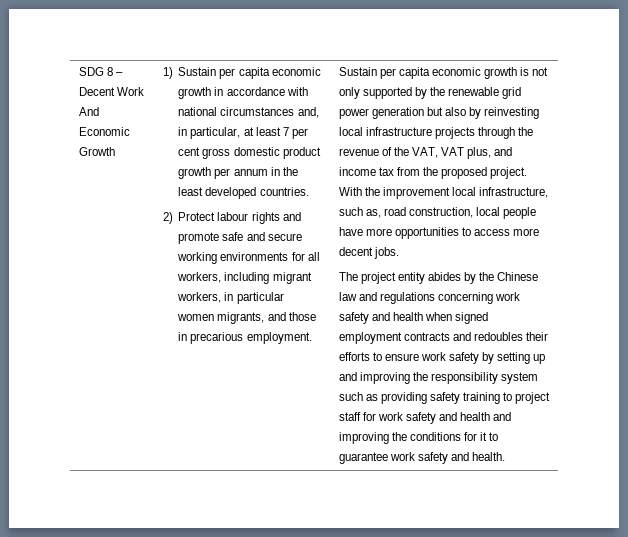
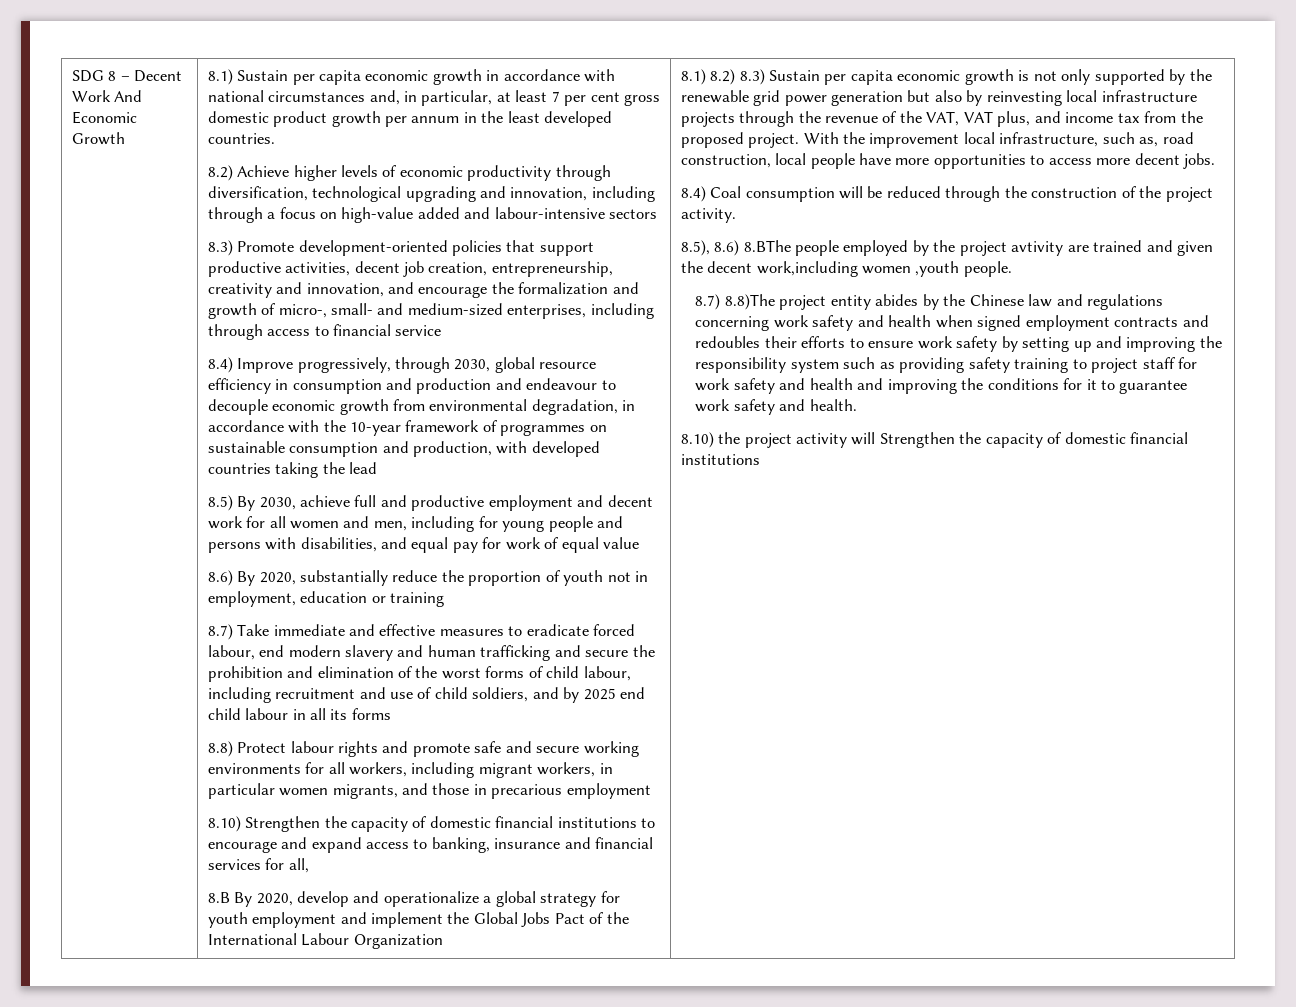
- 1) Sustain per capita economic growth in accordance with national circumstances and, in particular, at least 7 per cent gross domestic product growth per annum in the least developed countries.
+ 8.1) Sustain per capita economic growth in accordance with national circumstances and, in particular, at least 7 per cent gross domestic product growth per annum in the least developed countries.
- 2) Protect labour rights and promote safe and secure working environments for all workers, including migrant workers, in particular women migrants, and those in precarious employment. | Sustain per capita economic growth is not only supported by the renewable grid power generation but also by reinvesting local infrastructure projects through the revenue of the VAT, VAT plus, and income tax from the proposed project.
+ 8.2) Achieve higher levels of economic productivity through diversification, technological upgrading and innovation, including through a focus on high-value added and labour-intensive sectors
+ 8.3) Promote development-oriented policies that support productive activities, decent job creation, entrepreneurship, creativity and innovation, and encourage the formalization and growth of micro-, small- and medium-sized enterprises, including through access to financial service
+ 8.4) Improve progressively, through 2030, global resource efficiency in consumption and production and endeavour to decouple economic growth from environmental degradation, in accordance with the 10-year framework of programmes on sustainable consumption and production, with developed countries taking the lead
+ 8.5) By 2030, achieve full and productive employment and decent work for all women and men, including for young people and persons with disabilities, and equal pay for work of equal value
+ 8.6) By 2020, substantially reduce the proportion of youth not in employment, education or training
+ 8.7) Take immediate and effective measures to eradicate forced labour, end modern slavery and human trafficking and secure the prohibition and elimination of the worst forms of child labour, including recruitment and use of child soldiers, and by 2025 end child labour in all its forms
+ 8.8) Protect labour rights and promote safe and secure working environments for all workers, including migrant workers, in particular women migrants, and those in precarious employment
+ 8.10) Strengthen the capacity of domestic financial institutions to encourage and expand access to banking, insurance and financial services for all,
+ 8.B By 2020, develop and operationalize a global strategy for youth employment and implement the Global Jobs Pact of the International Labour Organization | 8.1) 8.2) 8.3) Sustain per capita economic growth is not only supported by the renewable grid power generation but also by reinvesting local infrastructure projects through the revenue of the VAT, VAT plus, and income tax from the proposed project.
- The project entity abides by the Chinese law and regulations concerning work safety and health when signed employment contracts and redoubles their efforts to ensure work safety by setting up and improving the responsibility system such as providing safety training to project staff for work safety and health and improving the conditions for it to guarantee work safety and health.
+ 8.4) Coal consumption will be reduced through the construction of the project activity.
+ 8.5), 8.6) 8.BThe people employed by the project avtivity are trained and given the decent work,including women ,youth people.
+ 8.7) 8.8)The project entity abides by the Chinese law and regulations concerning work safety and health when signed employment contracts and redoubles their efforts to ensure work safety by setting up and improving the responsibility system such as providing safety training to project staff for work safety and health and improving the conditions for it to guarantee work safety and health.
+ 8.10) the project activity will Strengthen the capacity of domestic financial institutions

